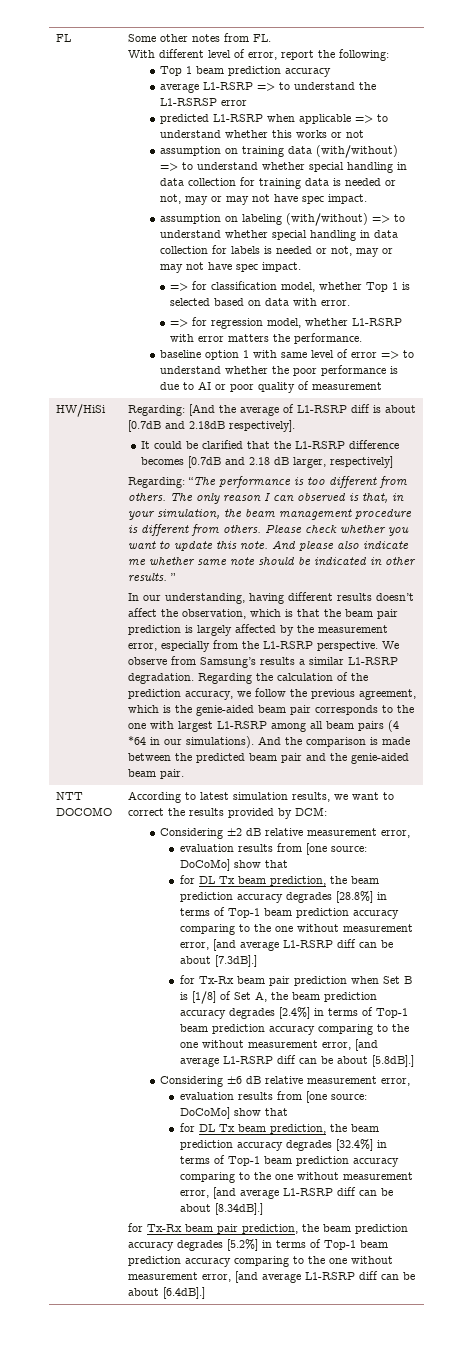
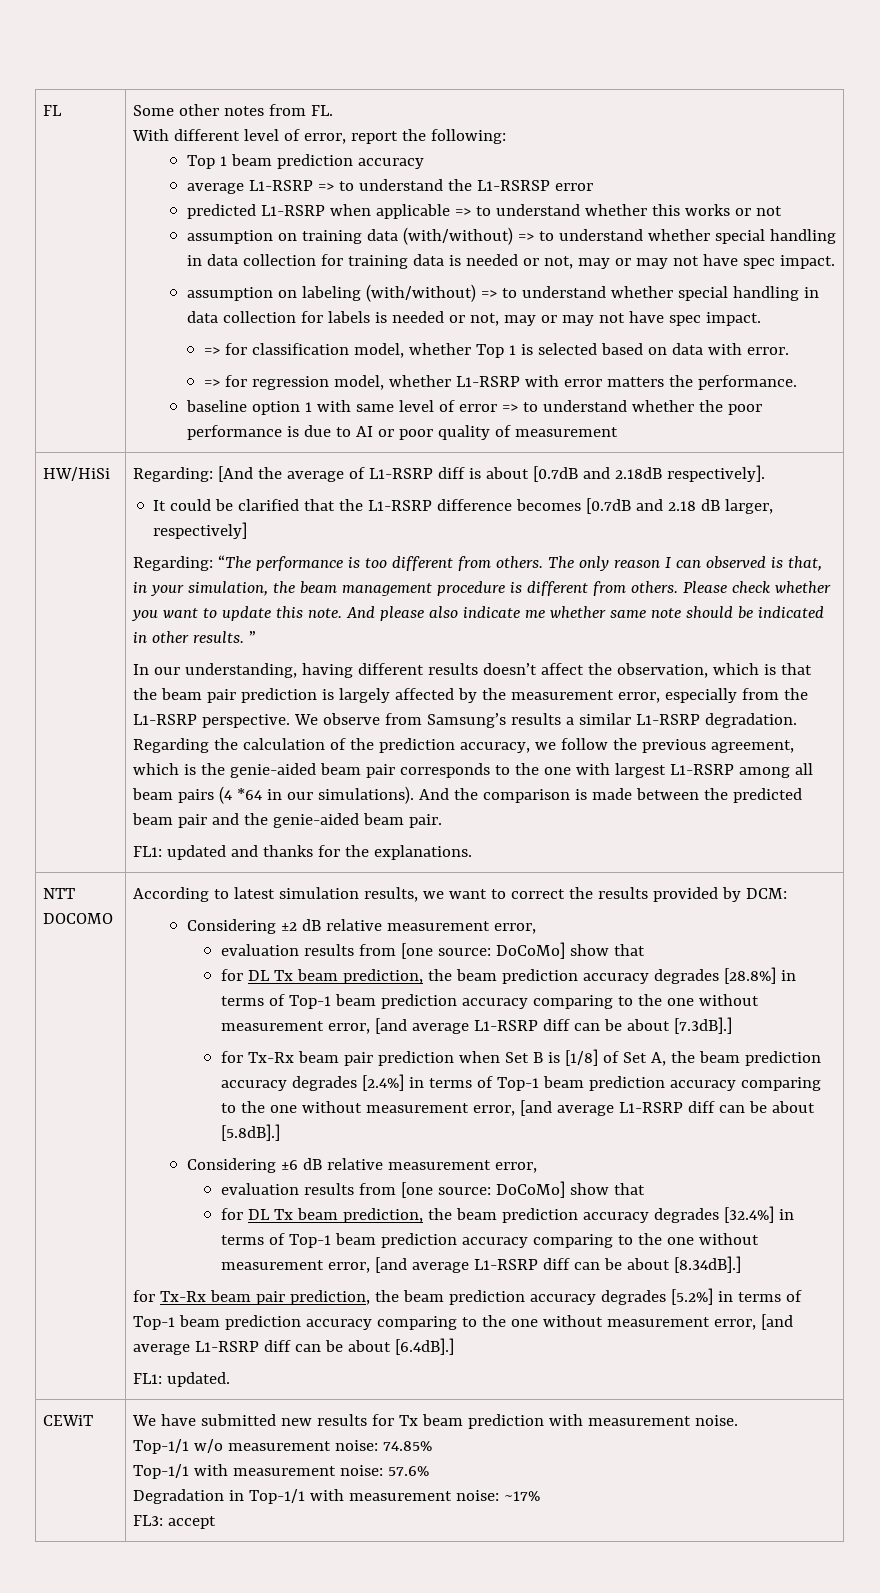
+ FL1: updated and thanks for the explanations.
+ FL1: updated.
+ CEWiT | We have submitted new results for Tx beam prediction with measurement noise.
+ Top-1/1 w/o measurement noise: 74.85%
+ Top-1/1 with measurement noise: 57.6%
+ Degradation in Top-1/1 with measurement noise: ~17%
+ FL3: accept

